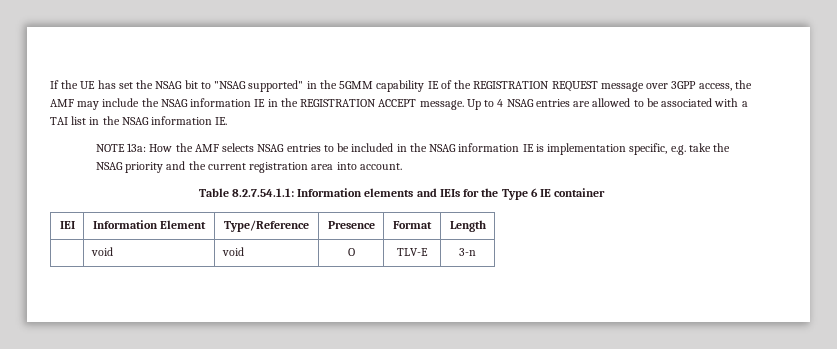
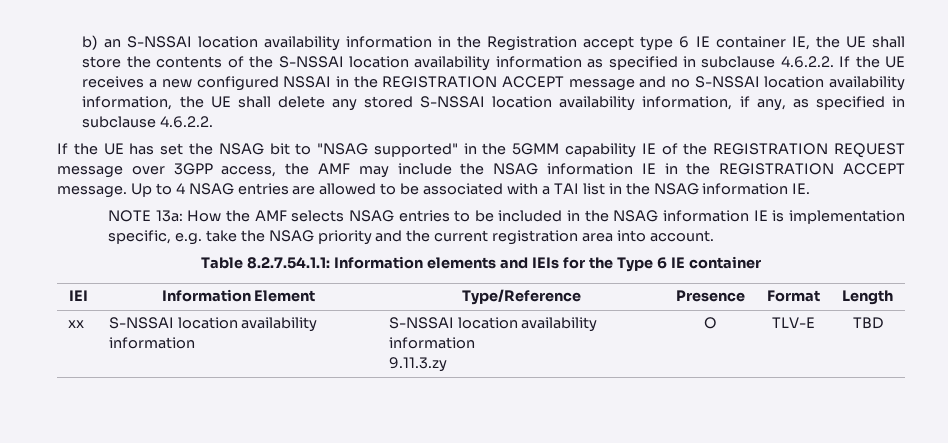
+ b) an S-NSSAI location availability information in the Registration accept type 6 IE container IE, the UE shall store the contents of the S-NSSAI location availability information as specified in subclause 4.6.2.2. If the UE receives a new configured NSSAI in the REGISTRATION ACCEPT message and no S-NSSAI location availability information, the UE shall delete any stored S-NSSAI location availability information, if any, as specified in subclause 4.6.2.2.
- | void | void | O | TLV-E | 3-n
+ xx | S-NSSAI location availability information | S-NSSAI location availability information
+ 9.11.3.zy | O | TLV-E | TBD

